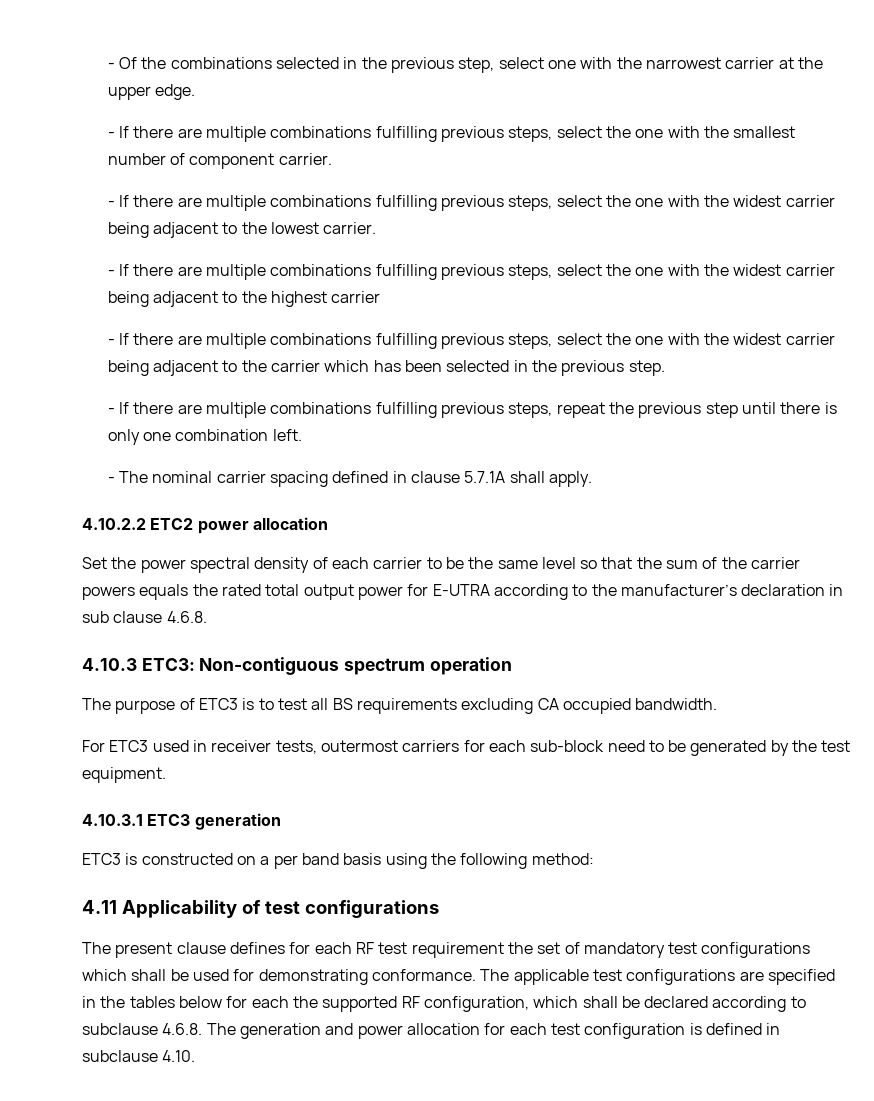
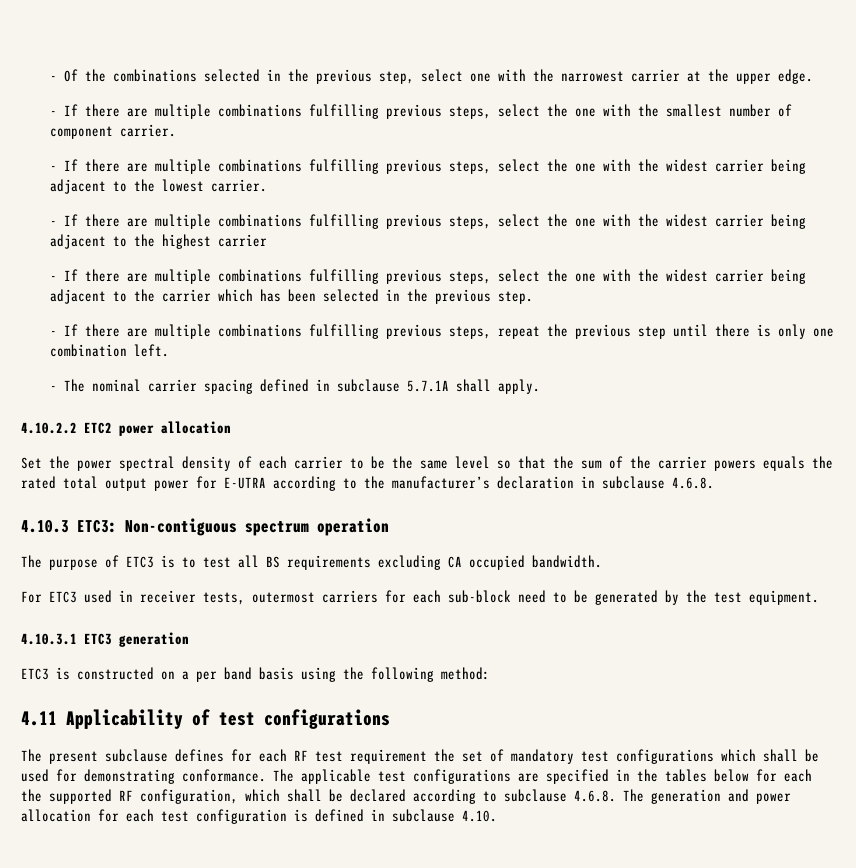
- - The nominal carrier spacing defined in clause 5.7.1A shall apply.
+ - The nominal carrier spacing defined in subclause 5.7.1A shall apply.
- Set the power spectral density of each carrier to be the same level so that the sum of the carrier powers equals the rated total output power for E-UTRA according to the manufacturer’s declaration in sub clause 4.6.8.
+ Set the power spectral density of each carrier to be the same level so that the sum of the carrier powers equals the rated total output power for E-UTRA according to the manufacturer’s declaration in subclause 4.6.8.
- The present clause defines for each RF test requirement the set of mandatory test configurations which shall be used for demonstrating conformance.
+ The present subclause defines for each RF test requirement the set of mandatory test configurations which shall be used for demonstrating conformance.

